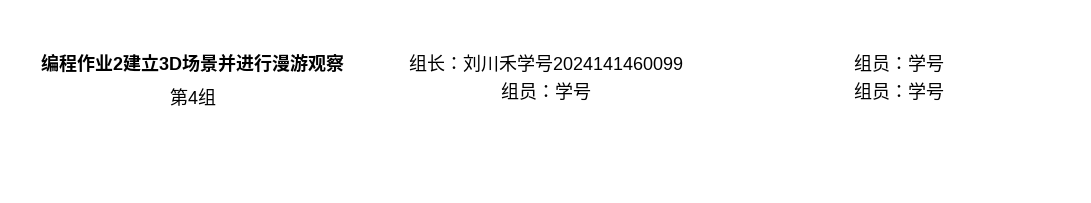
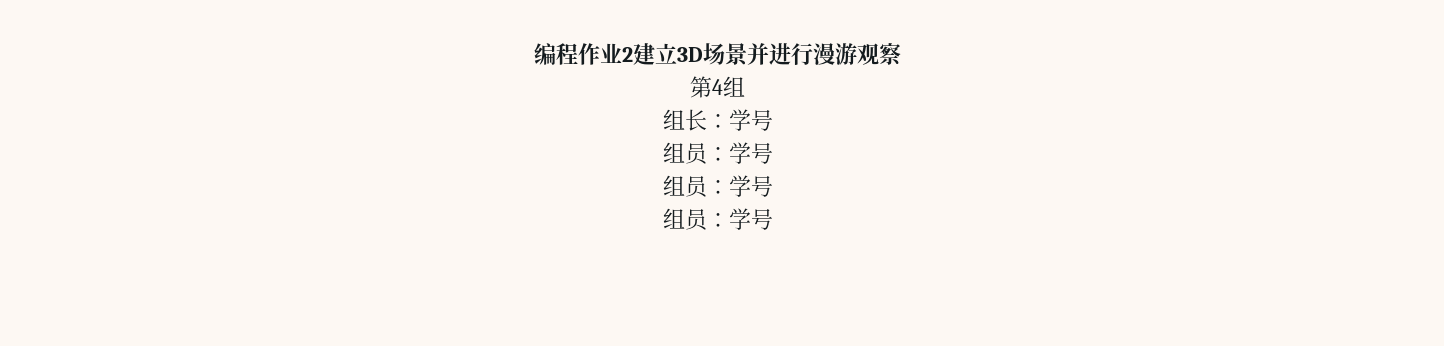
- 组长：刘川禾学号2024141460099
+ 组长：学号

